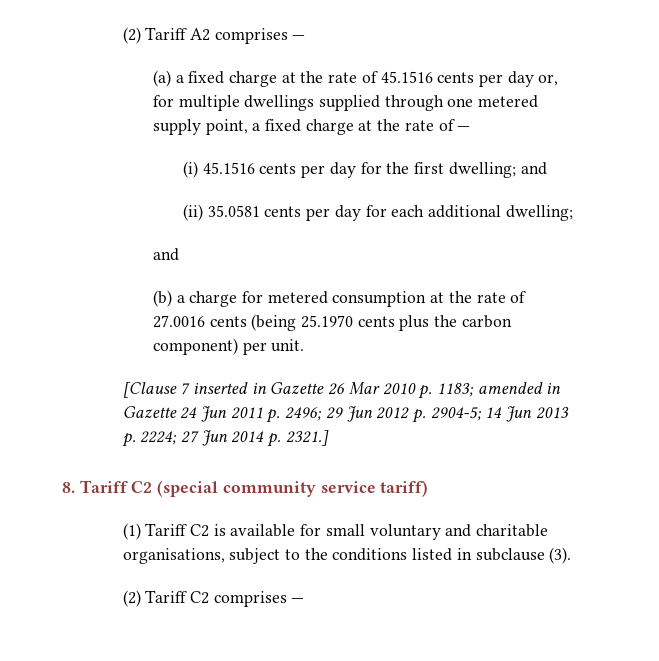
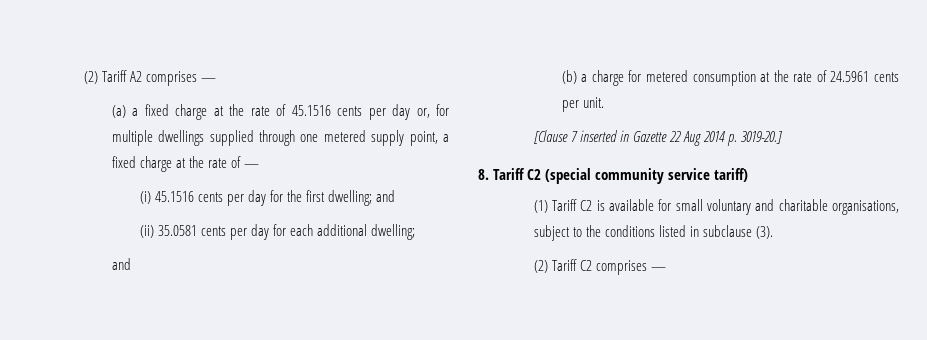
- (b) a charge for metered consumption at the rate of 27.0016 cents (being 25.1970 cents plus the carbon component) per unit.
+ (b) a charge for metered consumption at the rate of 24.5961 cents per unit.
- [Clause 7 inserted in Gazette 26 Mar 2010 p. 1183; amended in Gazette 24 Jun 2011 p. 2496; 29 Jun 2012 p. 2904-5; 14 Jun 2013 p. 2224; 27 Jun 2014 p. 2321.]
+ [Clause 7 inserted in Gazette 22 Aug 2014 p. 3019-20.]

